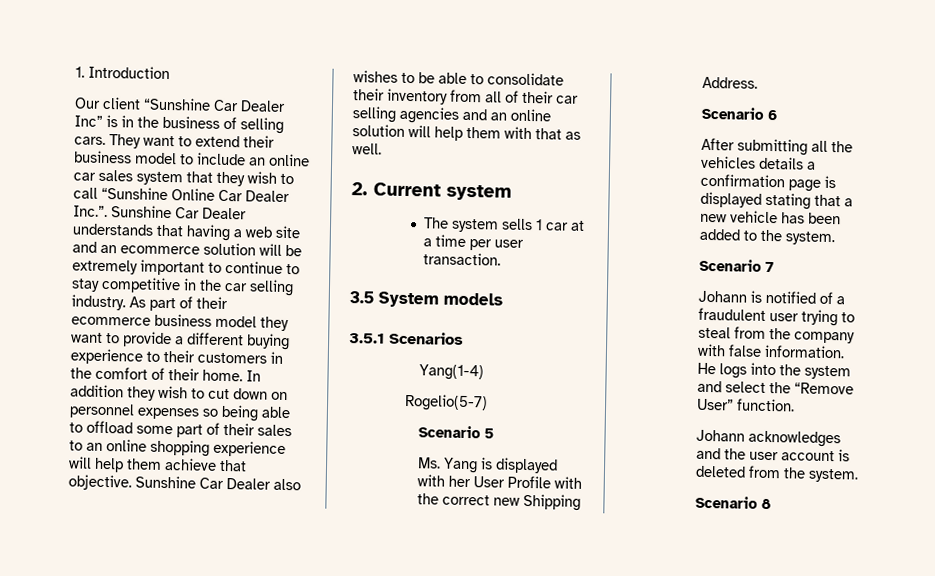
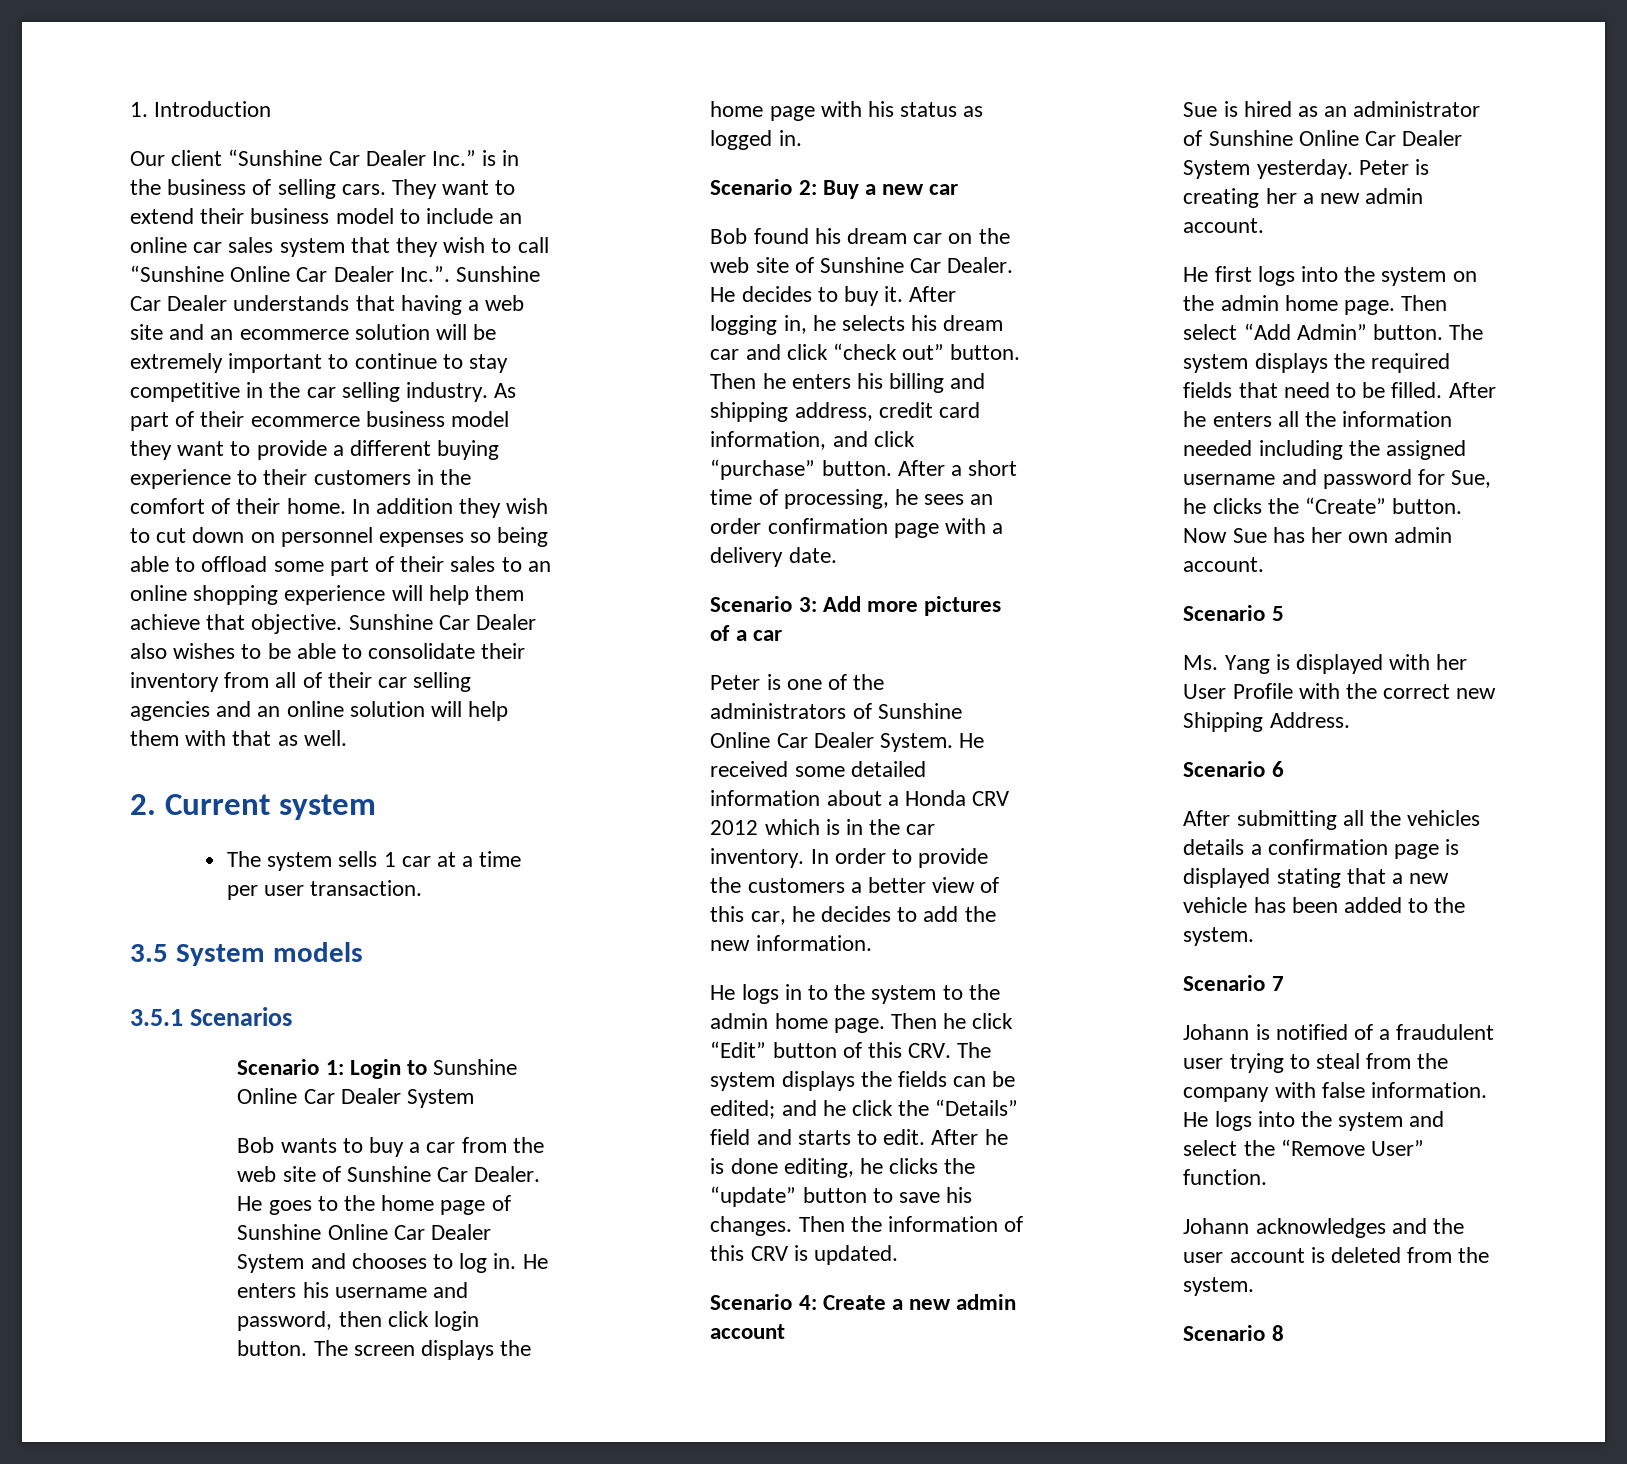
- Our client “Sunshine Car Dealer Inc” is in the business of selling cars.
+ Our client “Sunshine Car Dealer Inc.” is in the business of selling cars.
- Yang(1-4)
- Rogelio(5-7)
+ Scenario 1: Login to Sunshine Online Car Dealer System
+ Bob wants to buy a car from the web site of Sunshine Car Dealer. He goes to the home page of Sunshine Online Car Dealer System and chooses to log in. He enters his username and password, then click login button. The screen displays the home page with his status as logged in.
+ Scenario 2: Buy a new car
+ Bob found his dream car on the web site of Sunshine Car Dealer. He decides to buy it. After logging in, he selects his dream car and click “check out” button. Then he enters his billing and shipping address, credit card information, and click “purchase” button. After a short time of processing, he sees an order confirmation page with a delivery date.
+ Scenario 3: Add more pictures of a car
+ Peter is one of the administrators of Sunshine Online Car Dealer System. He received some detailed information about a Honda CRV 2012 which is in the car inventory. In order to provide the customers a better view of this car, he decides to add the new information.
+ He logs in to the system to the admin home page. Then he click “Edit” button of this CRV. The system displays the fields can be edited; and he click the “Details” field and starts to edit. After he is done editing, he clicks the “update” button to save his changes. Then the information of this CRV is updated.
+ Scenario 4: Create a new admin account
+ Sue is hired as an administrator of Sunshine Online Car Dealer System yesterday. Peter is creating her a new admin account.
+ He first logs into the system on the admin home page. Then select “Add Admin” button. The system displays the required fields that need to be filled. After he enters all the information needed including the assigned username and password for Sue, he clicks the “Create” button. Now Sue has her own admin account.

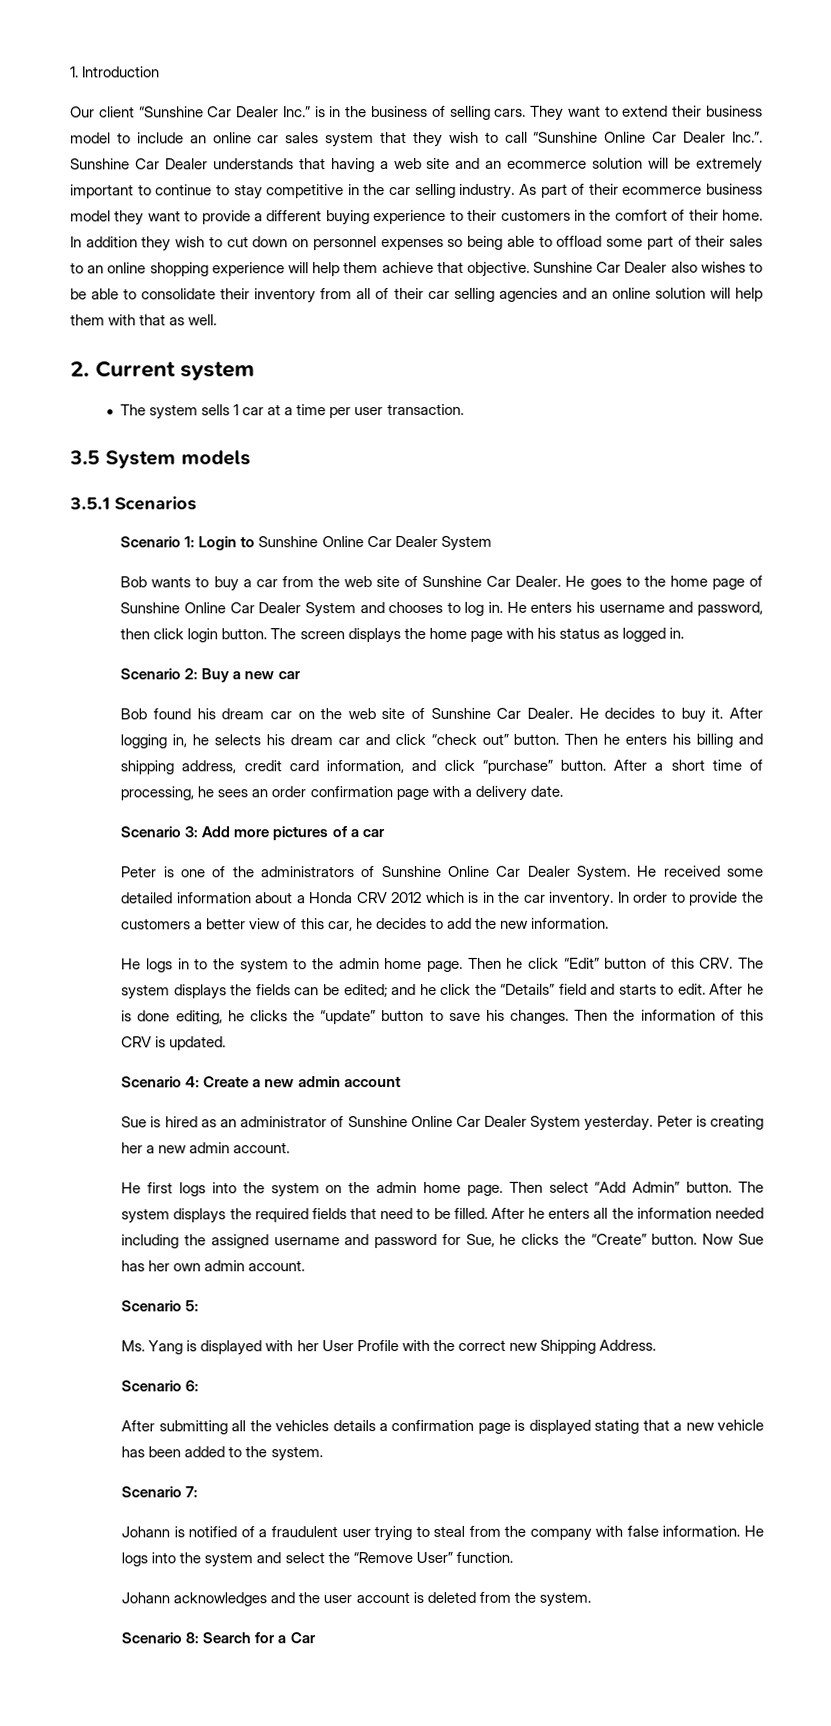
- Scenario 5
+ Scenario 5:
- Scenario 6
+ Scenario 6:
- Scenario 7
+ Scenario 7:
- Scenario 8
+ Scenario 8: Search for a Car

